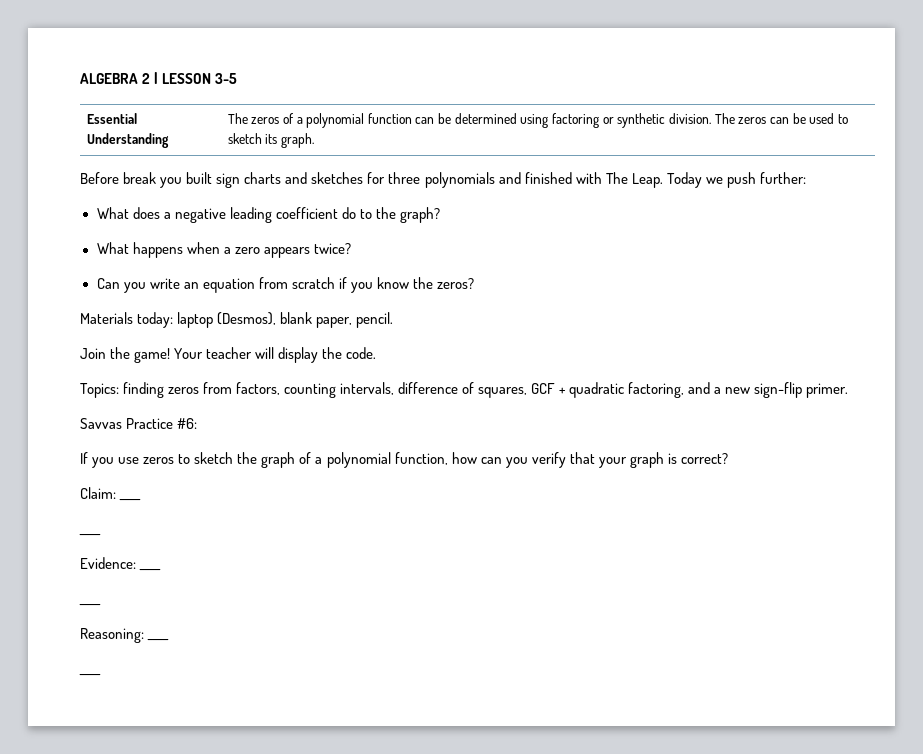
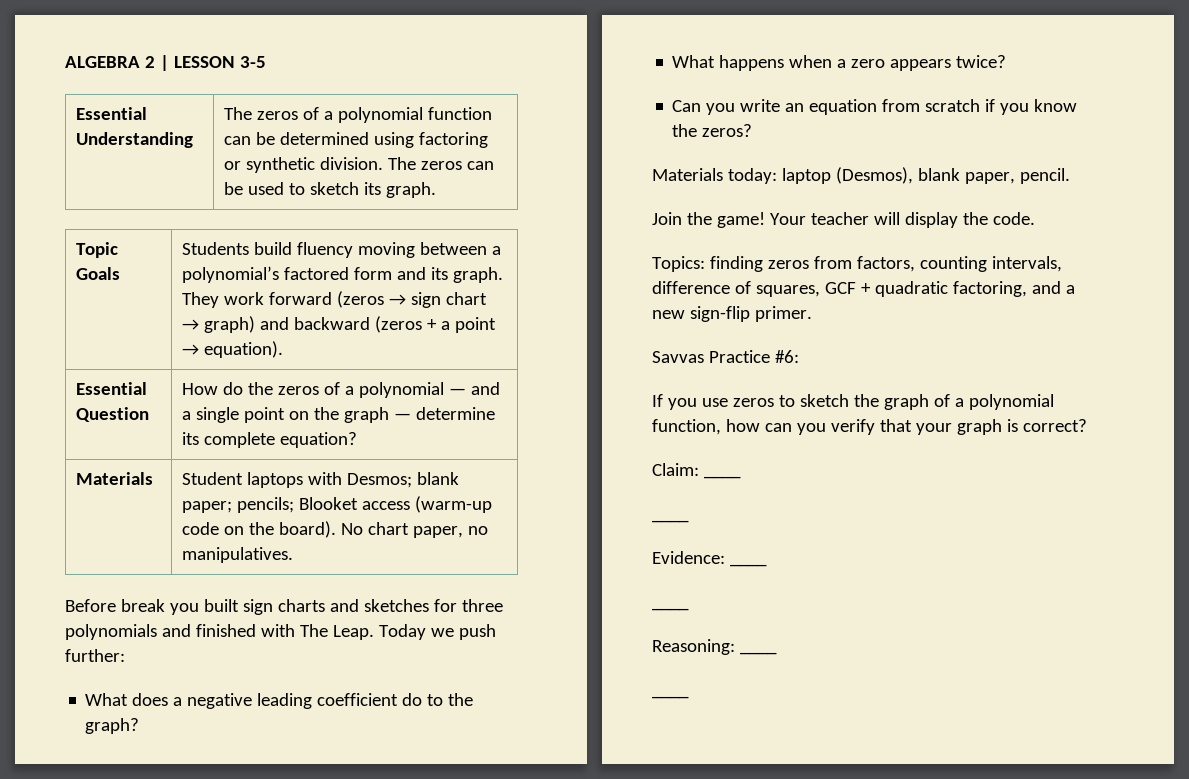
+ Topic Goals | Students build fluency moving between a polynomial’s factored form and its graph. They work forward (zeros → sign chart → graph) and backward (zeros + a point → equation).
+ Essential Question | How do the zeros of a polynomial — and a single point on the graph — determine its complete equation?
+ Materials | Student laptops with Desmos; blank paper; pencils; Blooket access (warm-up code on the board). No chart paper, no manipulatives.

